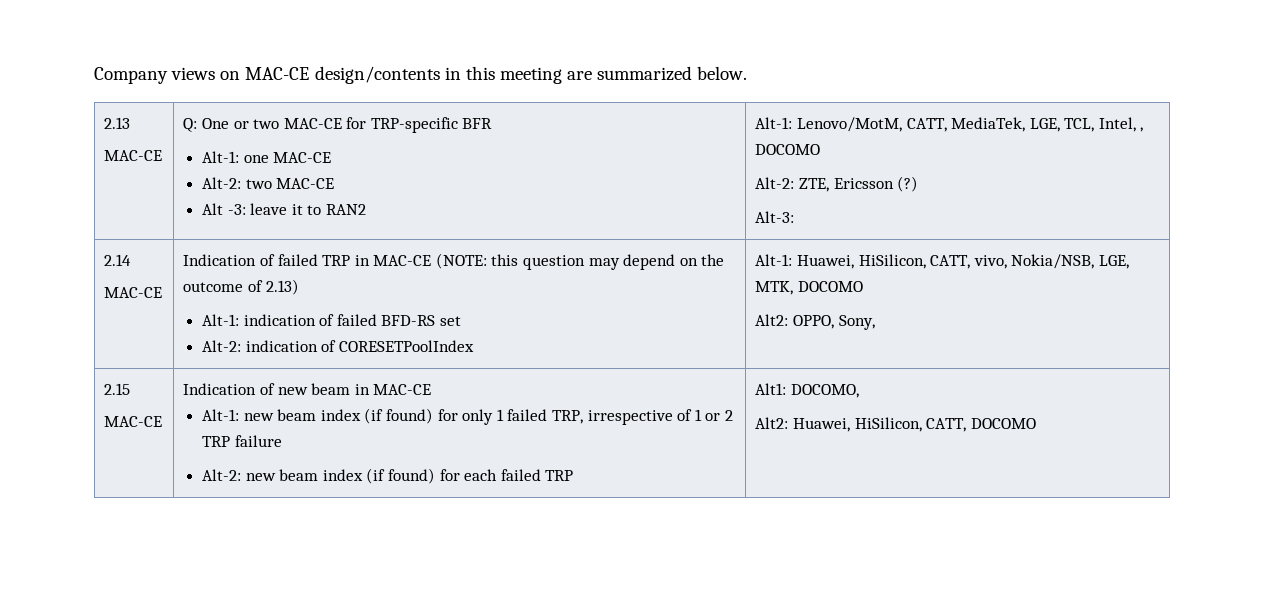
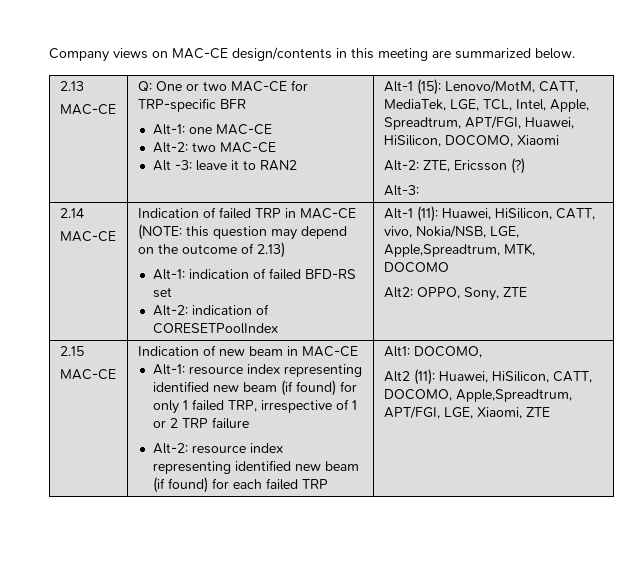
- Alt-1: Lenovo/MotM, CATT, MediaTek, LGE, TCL, Intel, , DOCOMO
+ Alt-1 (15): Lenovo/MotM, CATT, MediaTek, LGE, TCL, Intel, Apple, Spreadtrum, APT/FGI, Huawei, HiSilicon, DOCOMO, Xiaomi
- Alt-1: Huawei, HiSilicon, CATT, vivo, Nokia/NSB, LGE, MTK, DOCOMO
+ Alt-1 (11): Huawei, HiSilicon, CATT, vivo, Nokia/NSB, LGE, Apple,Spreadtrum, MTK, DOCOMO
- Alt2: OPPO, Sony,
+ Alt2: OPPO, Sony, ZTE
- Alt-1: new beam index (if found) for only 1 failed TRP, irrespective of 1 or 2 TRP failure
+ Alt-1: resource index representing identified new beam (if found) for only 1 failed TRP, irrespective of 1 or 2 TRP failure
- Alt-2: new beam index (if found) for each failed TRP
+ Alt-2: resource index representing identified new beam (if found) for each failed TRP
- Alt2: Huawei, HiSilicon, CATT, DOCOMO
+ Alt2 (11): Huawei, HiSilicon, CATT, DOCOMO, Apple,Spreadtrum, APT/FGI, LGE, Xiaomi, ZTE

